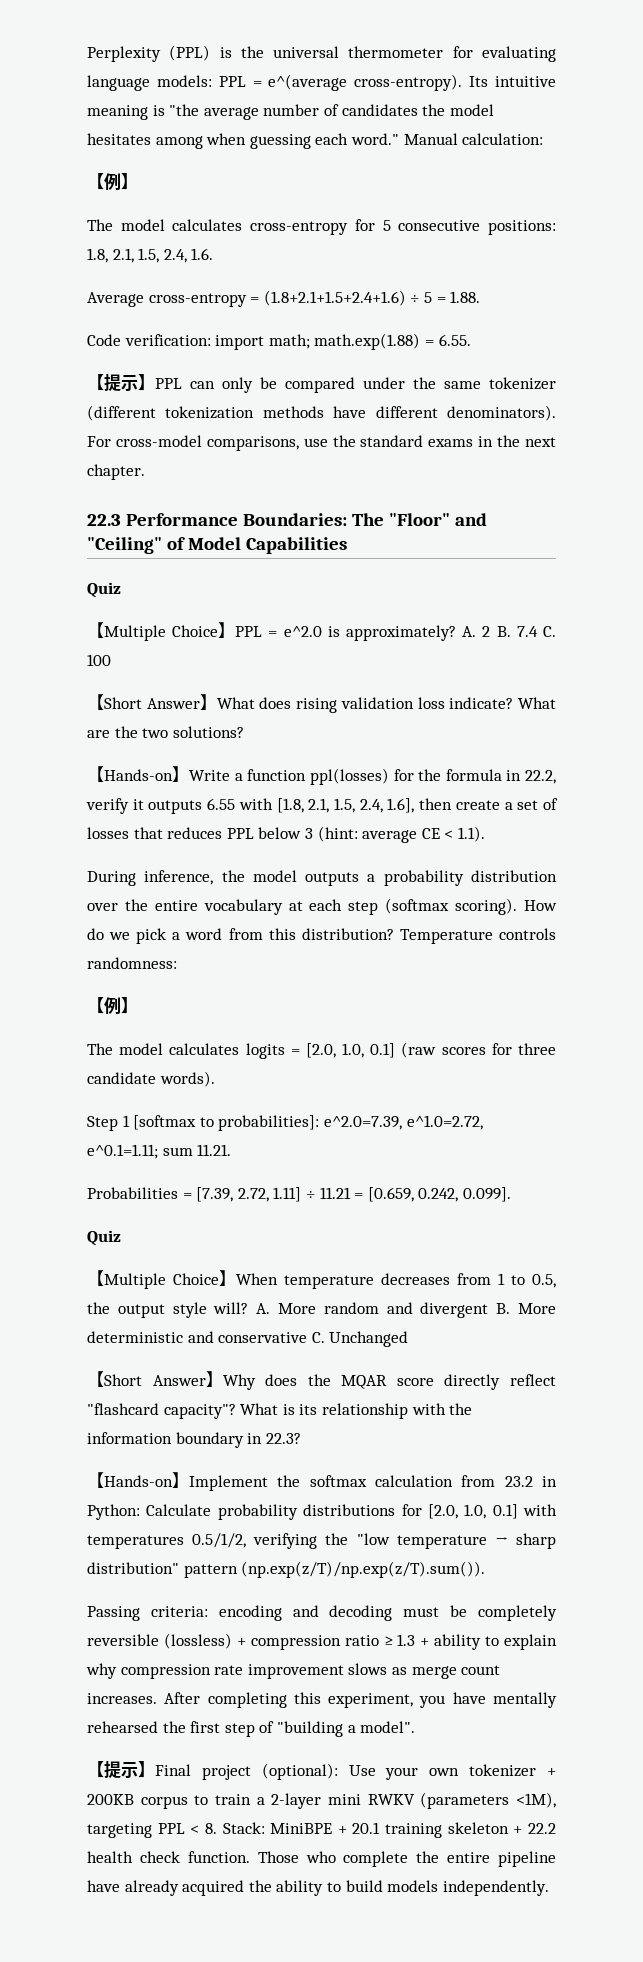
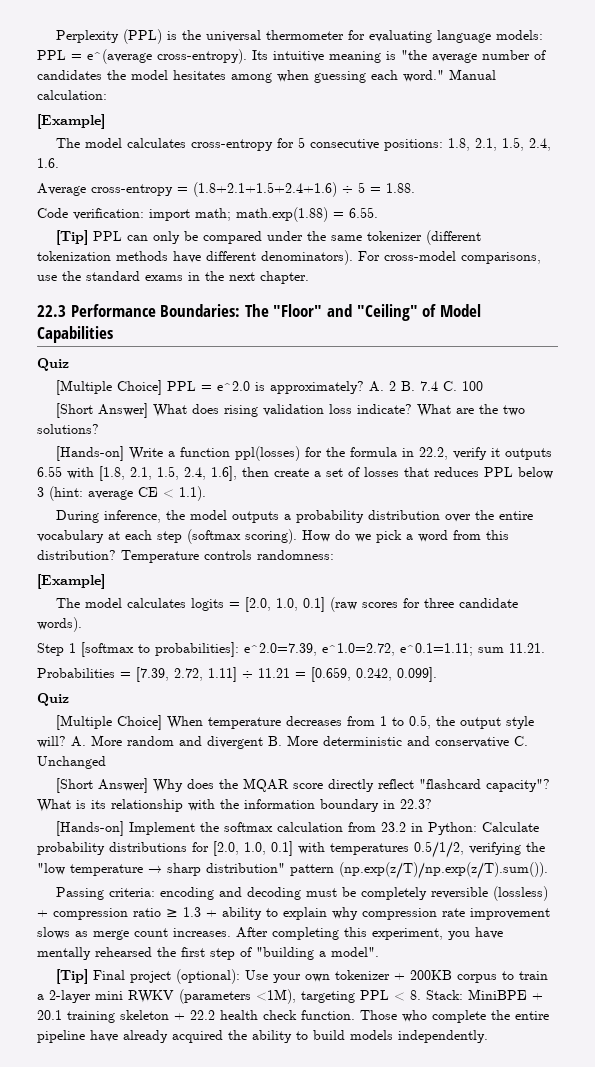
  Manual calculation:
- 【例】
+ [Example]
- 【提示】PPL can only be compared under the same tokenizer (different tokenization methods have different denominators).
+ [Tip] PPL can only be compared under the same tokenizer (different tokenization methods have different denominators).
- 【Multiple Choice】PPL = e^2.0 is approximately?
+ [Multiple Choice] PPL = e^2.0 is approximately?
- 【Short Answer】What does rising validation loss indicate?
+ [Short Answer] What does rising validation loss indicate?
- 【Hands-on】Write a function ppl(losses) for the formula in 22.2, verify it outputs 6.55 with [1.8, 2.1, 1.5, 2.4, 1.6], then create a set of losses that reduces PPL below 3 (hint: average CE < 1.1).
+ [Hands-on] Write a function ppl(losses) for the formula in 22.2, verify it outputs 6.55 with [1.8, 2.1, 1.5, 2.4, 1.6], then create a set of losses that reduces PPL below 3 (hint: average CE < 1.1).
  Temperature controls randomness:
- 【例】
+ [Example]
- 【Multiple Choice】When temperature decreases from 1 to 0.5, the output style will?
+ [Multiple Choice] When temperature decreases from 1 to 0.5, the output style will?
- 【Short Answer】Why does the MQAR score directly reflect "flashcard capacity"?
+ [Short Answer] Why does the MQAR score directly reflect "flashcard capacity"?
- 【Hands-on】Implement the softmax calculation from 23.2 in Python: Calculate probability distributions for [2.0, 1.0, 0.1] with temperatures 0.5/1/2, verifying the "low temperature → sharp distribution" pattern (np.exp(z/T)/np.exp(z/T).sum()).
+ [Hands-on] Implement the softmax calculation from 23.2 in Python: Calculate probability distributions for [2.0, 1.0, 0.1] with temperatures 0.5/1/2, verifying the "low temperature → sharp distribution" pattern (np.exp(z/T)/np.exp(z/T).sum()).
- 【提示】Final project (optional): Use your own tokenizer + 200KB corpus to train a 2-layer mini RWKV (parameters <1M), targeting PPL < 8. Stack: MiniBPE + 20.1 training skeleton + 22.2 health check function.
+ [Tip] Final project (optional): Use your own tokenizer + 200KB corpus to train a 2-layer mini RWKV (parameters <1M), targeting PPL < 8. Stack: MiniBPE + 20.1 training skeleton + 22.2 health check function.

